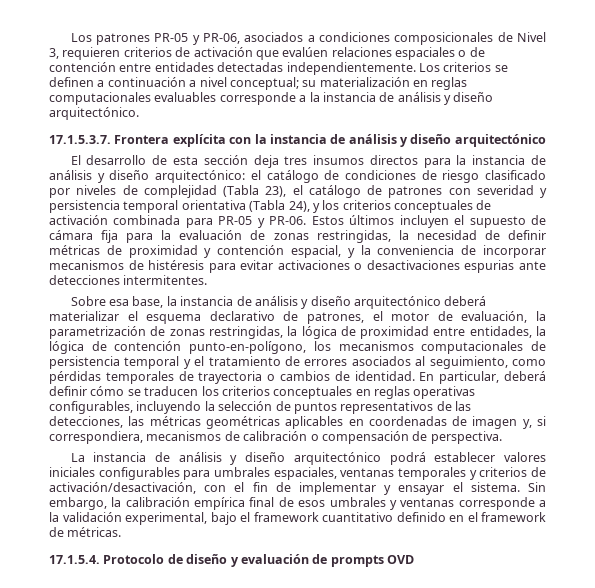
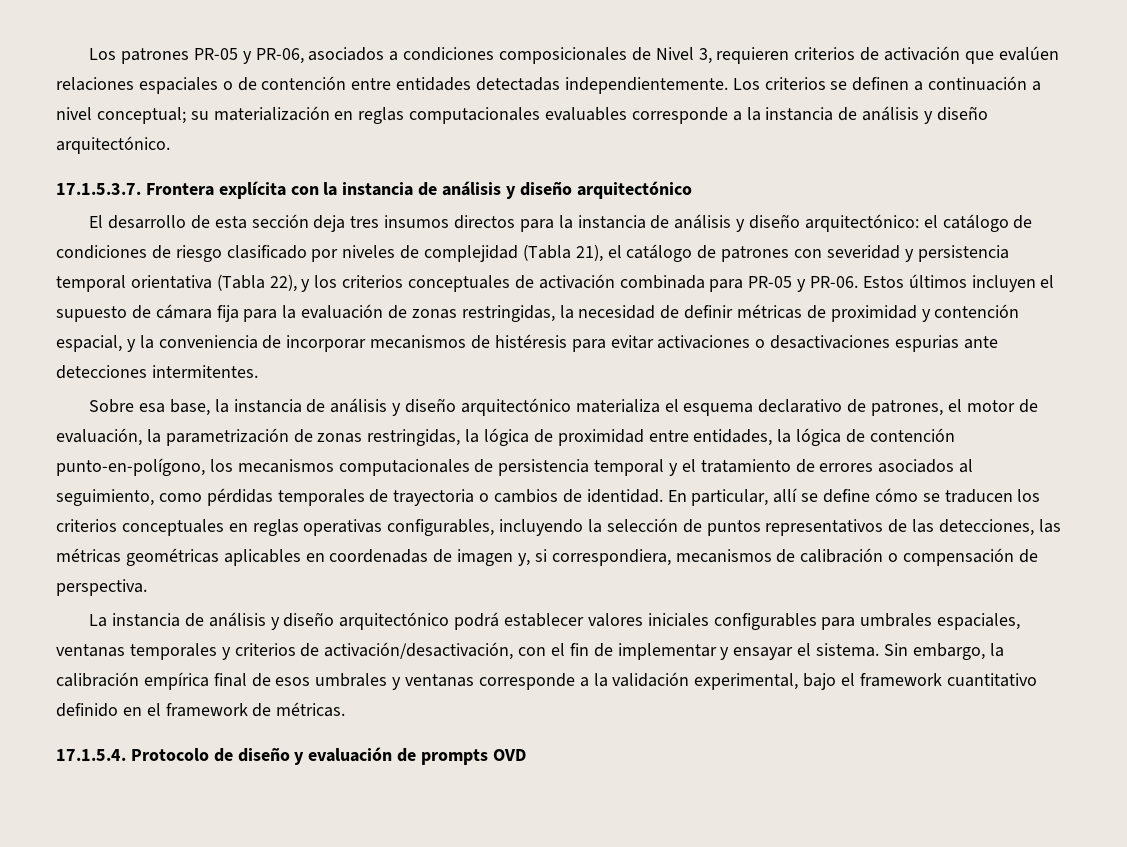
- El desarrollo de esta sección deja tres insumos directos para la instancia de análisis y diseño arquitectónico: el catálogo de condiciones de riesgo clasificado por niveles de complejidad (Tabla 23), el catálogo de patrones con severidad y persistencia temporal orientativa (Tabla 24), y los criterios conceptuales de activación combinada para PR-05 y PR-06.
+ El desarrollo de esta sección deja tres insumos directos para la instancia de análisis y diseño arquitectónico: el catálogo de condiciones de riesgo clasificado por niveles de complejidad (Tabla 21), el catálogo de patrones con severidad y persistencia temporal orientativa (Tabla 22), y los criterios conceptuales de activación combinada para PR-05 y PR-06.
- Sobre esa base, la instancia de análisis y diseño arquitectónico deberá materializar el esquema declarativo de patrones, el motor de evaluación, la parametrización de zonas restringidas, la lógica de proximidad entre entidades, la lógica de contención punto-en-polígono, los mecanismos computacionales de persistencia temporal y el tratamiento de errores asociados al seguimiento, como pérdidas temporales de trayectoria o cambios de identidad.
+ Sobre esa base, la instancia de análisis y diseño arquitectónico materializa el esquema declarativo de patrones, el motor de evaluación, la parametrización de zonas restringidas, la lógica de proximidad entre entidades, la lógica de contención punto-en-polígono, los mecanismos computacionales de persistencia temporal y el tratamiento de errores asociados al seguimiento, como pérdidas temporales de trayectoria o cambios de identidad.
- En particular, deberá definir cómo se traducen los criterios conceptuales en reglas operativas configurables, incluyendo la selección de puntos representativos de las detecciones, las métricas geométricas aplicables en coordenadas de imagen y, si correspondiera, mecanismos de calibración o compensación de perspectiva.
+ En particular, allí se define cómo se traducen los criterios conceptuales en reglas operativas configurables, incluyendo la selección de puntos representativos de las detecciones, las métricas geométricas aplicables en coordenadas de imagen y, si correspondiera, mecanismos de calibración o compensación de perspectiva.

